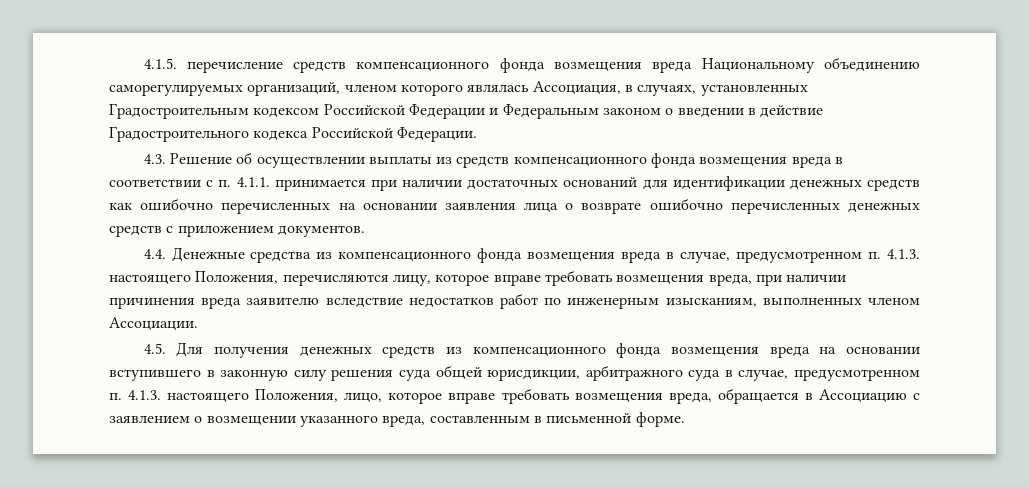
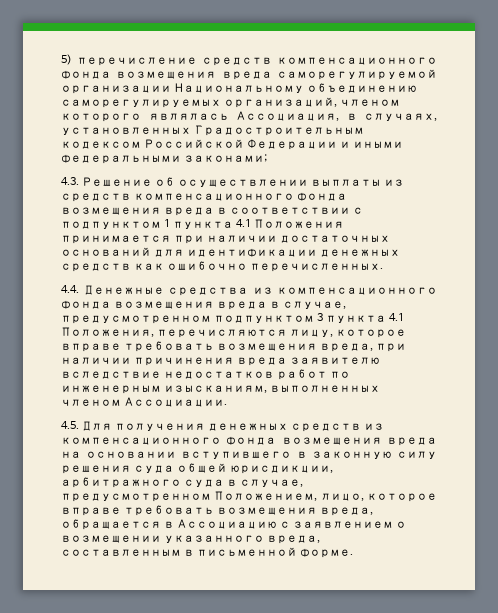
- 4.1.5. перечисление средств компенсационного фонда возмещения вреда Национальному объединению саморегулируемых организаций, членом которого являлась Ассоциация, в случаях, установленных Градостроительным кодексом Российской Федерации и Федеральным законом о введении в действие Градостроительного кодекса Российской Федерации.
+ 5) перечисление средств компенсационного фонда возмещения вреда саморегулируемой организации Национальному объединению саморегулируемых организаций, членом которого являлась Ассоциация, в случаях, установленных Градостроительным кодексом Российской Федерации и иными федеральными законами;
- 4.3. Решение об осуществлении выплаты из средств компенсационного фонда возмещения вреда в соответствии с п. 4.1.1. принимается при наличии достаточных оснований для идентификации денежных средств как ошибочно перечисленных на основании заявления лица о возврате ошибочно перечисленных денежных средств с приложением документов.
+ 4.3. Решение об осуществлении выплаты из средств компенсационного фонда возмещения вреда в соответствии с подпунктом 1 пункта 4.1 Положения принимается при наличии достаточных оснований для идентификации денежных средств как ошибочно перечисленных.
- 4.4. Денежные средства из компенсационного фонда возмещения вреда в случае, предусмотренном п. 4.1.3. настоящего Положения, перечисляются лицу, которое вправе требовать возмещения вреда, при наличии причинения вреда заявителю вследствие недостатков работ по инженерным изысканиям, выполненных членом Ассоциации.
+ 4.4. Денежные средства из компенсационного фонда возмещения вреда в случае, предусмотренном подпунктом 3 пункта 4.1 Положения, перечисляются лицу, которое вправе требовать возмещения вреда, при наличии причинения вреда заявителю вследствие недостатков работ по инженерным изысканиям, выполненных членом Ассоциации.
- 4.5. Для получения денежных средств из компенсационного фонда возмещения вреда на основании вступившего в законную силу решения суда общей юрисдикции, арбитражного суда в случае, предусмотренном п. 4.1.3. настоящего Положения, лицо, которое вправе требовать возмещения вреда, обращается в Ассоциацию с заявлением о возмещении указанного вреда, составленным в письменной форме.
+ 4.5. Для получения денежных средств из компенсационного фонда возмещения вреда на основании вступившего в законную силу решения суда общей юрисдикции, арбитражного суда в случае, предусмотренном Положением, лицо, которое вправе требовать возмещения вреда, обращается в Ассоциацию с заявлением о возмещении указанного вреда, составленным в письменной форме.

